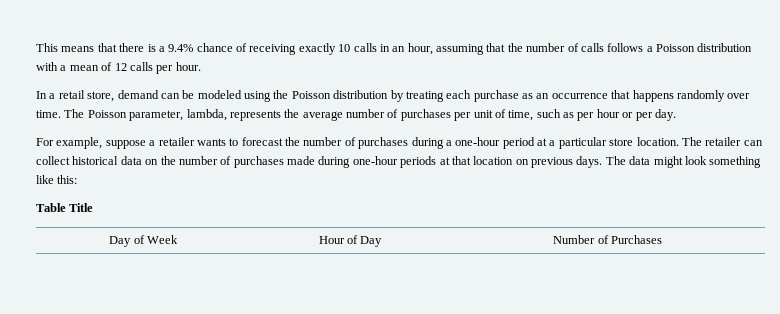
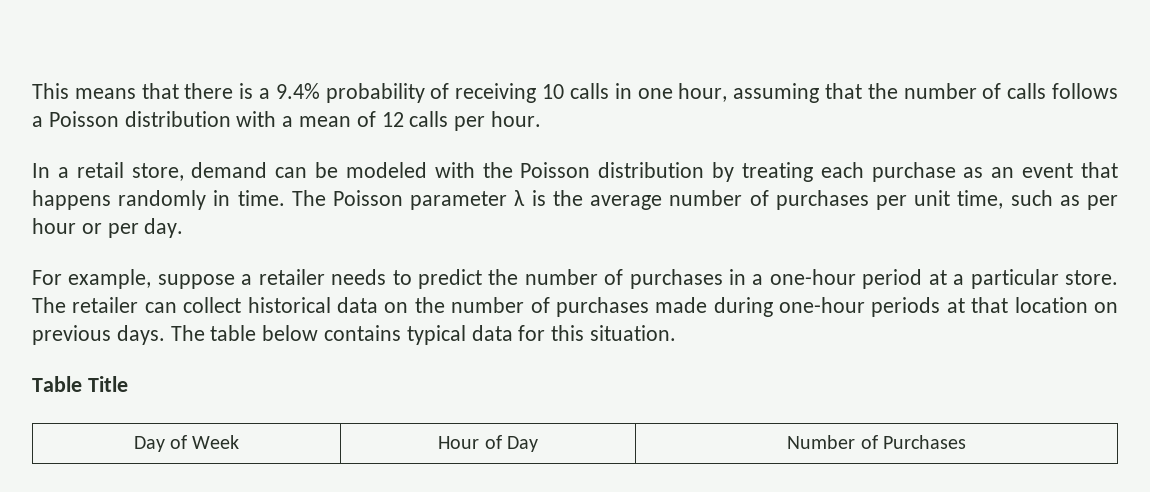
- This means that there is a 9.4% chance of receiving exactly 10 calls in an hour, assuming that the number of calls follows a Poisson distribution with a mean of 12 calls per hour.
+ This means that there is a 9.4% probability of receiving 10 calls in one hour, assuming that the number of calls follows a Poisson distribution with a mean of 12 calls per hour.
- In a retail store, demand can be modeled using the Poisson distribution by treating each purchase as an occurrence that happens randomly over time.
+ In a retail store, demand can be modeled with the Poisson distribution by treating each purchase as an event that happens randomly in time.
- The Poisson parameter, lambda, represents the average number of purchases per unit of time, such as per hour or per day.
+ The Poisson parameter λ is the average number of purchases per unit time, such as per hour or per day.
- For example, suppose a retailer wants to forecast the number of purchases during a one-hour period at a particular store location.
+ For example, suppose a retailer needs to predict the number of purchases in a one-hour period at a particular store.
- The data might look something like this:
+ The table below contains typical data for this situation.

